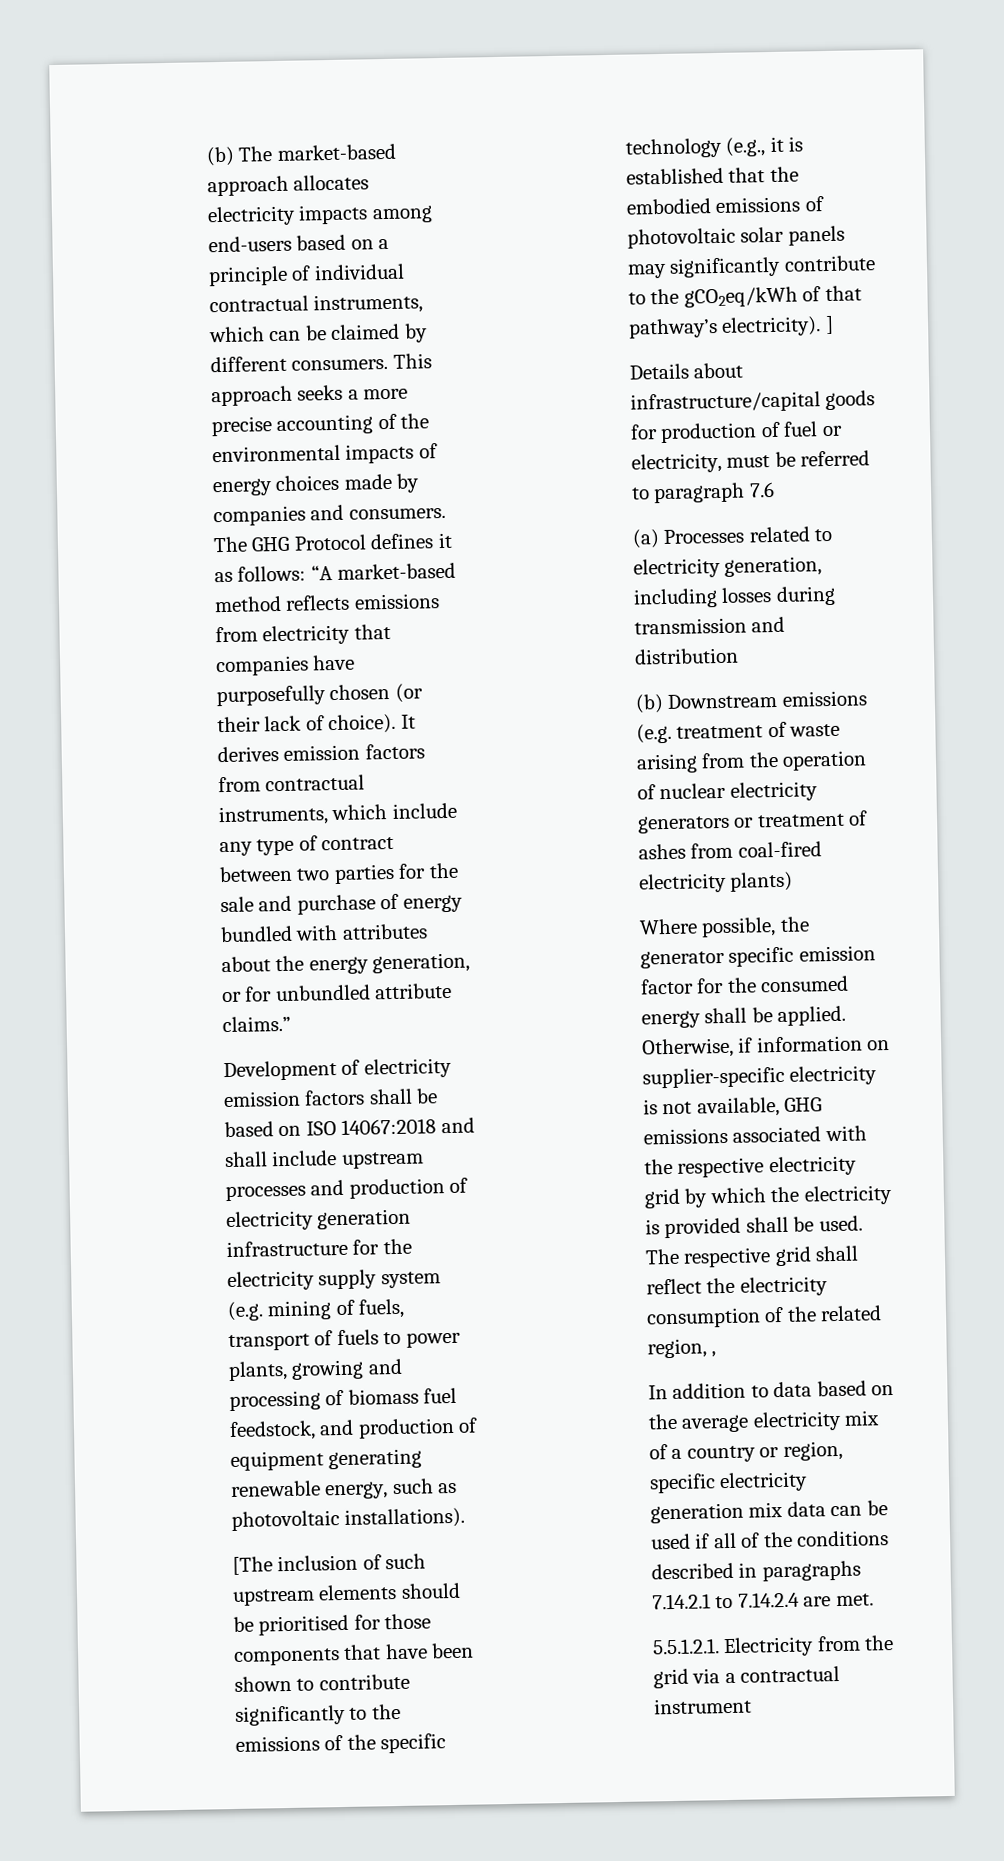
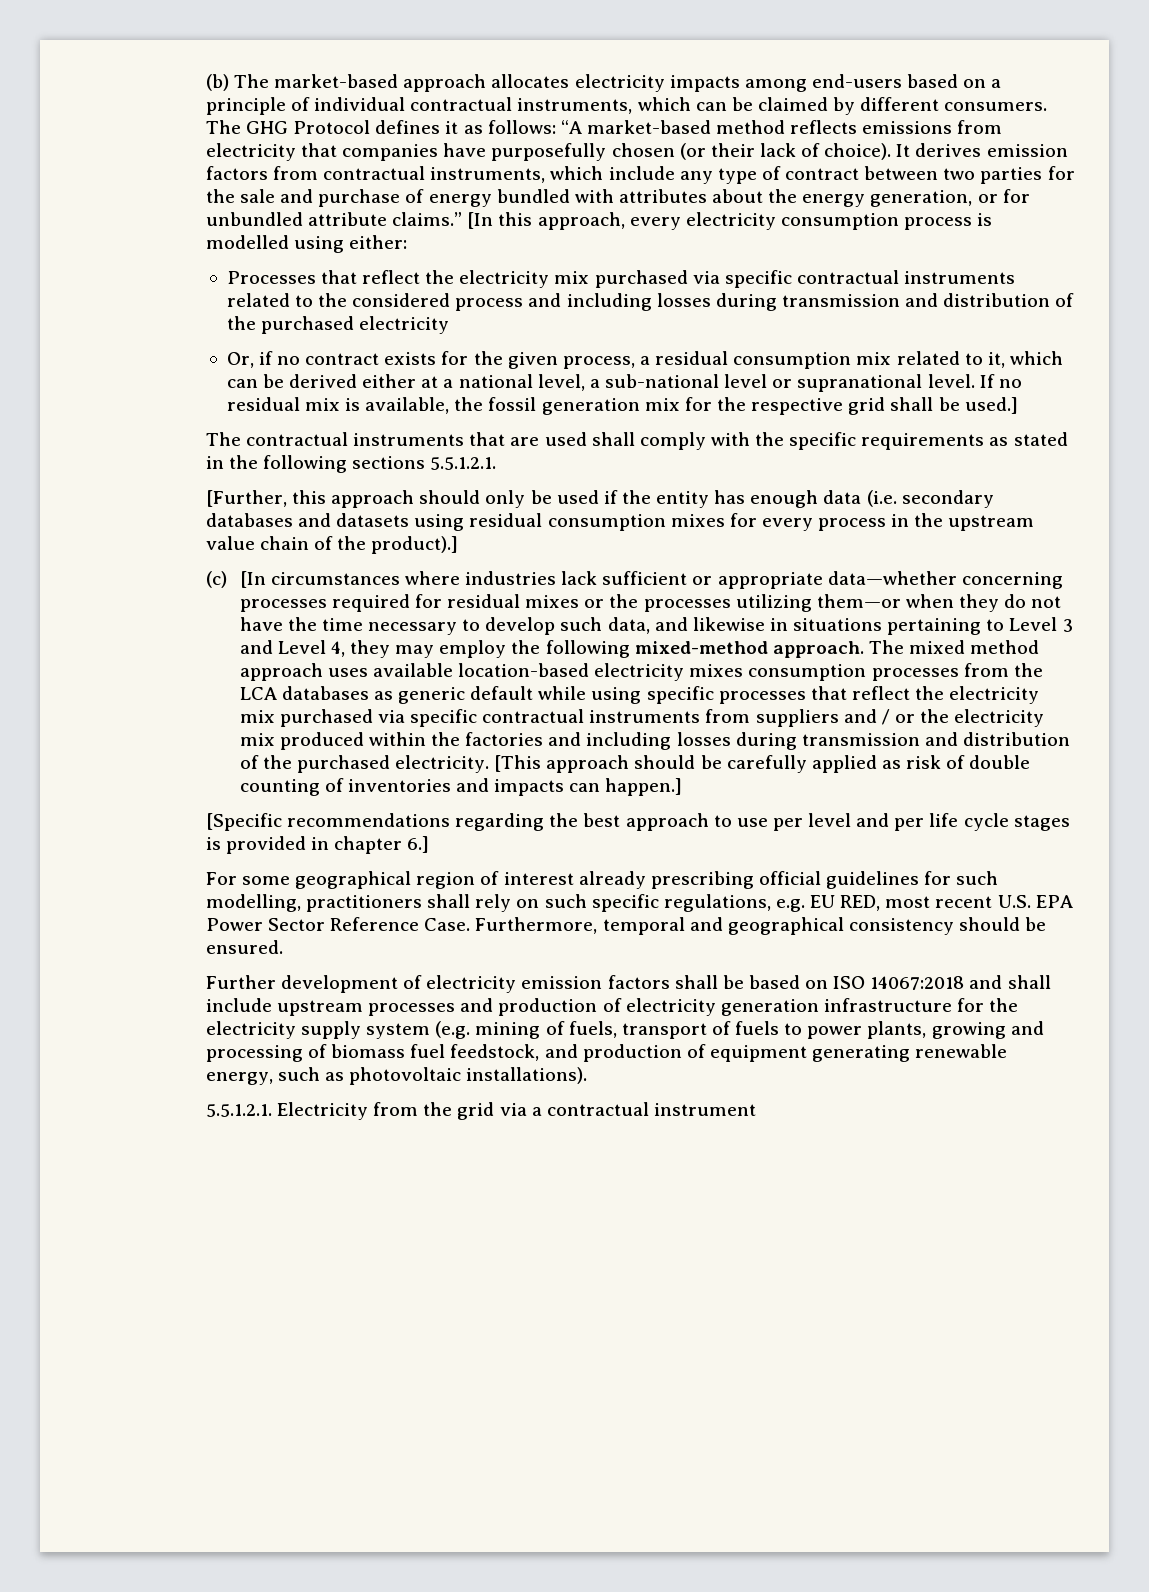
- This approach seeks a more precise accounting of the environmental impacts of energy choices made by companies and consumers.
- It derives emission factors from contractual instruments, which include any type of contract between two parties for the sale and purchase of energy bundled with attributes about the energy generation, or for unbundled attribute claims.”
- Development of electricity emission factors shall be based on ISO 14067:2018 and shall include upstream processes and production of electricity generation infrastructure for the electricity supply system (e.g. mining of fuels, transport of fuels to power plants, growing and processing of biomass fuel feedstock, and production of equipment generating renewable energy, such as photovoltaic installations).
+ It derives emission factors from contractual instruments, which include any type of contract between two parties for the sale and purchase of energy bundled with attributes about the energy generation, or for unbundled attribute claims.” [In this approach, every electricity consumption process is modelled using either:
+ Processes that reflect the electricity mix purchased via specific contractual instruments related to the considered process and including losses during transmission and distribution of the purchased electricity
+ Or, if no contract exists for the given process, a residual consumption mix related to it, which can be derived either at a national level, a sub-national level or supranational level. If no residual mix is available, the fossil generation mix for the respective grid shall be used.]
+ The contractual instruments that are used shall comply with the specific requirements as stated in the following sections 5.5.1.2.1.
+ [Further, this approach should only be used if the entity has enough data (i.e. secondary databases and datasets using residual consumption mixes for every process in the upstream value chain of the product).]
+ (c) [In circumstances where industries lack sufficient or appropriate data—whether concerning processes required for residual mixes or the processes utilizing them—or when they do not have the time necessary to develop such data, and likewise in situations pertaining to Level 3 and Level 4, they may employ the following mixed-method approach. The mixed method approach uses available location-based electricity mixes consumption processes from the LCA databases as generic default while using specific processes that reflect the electricity mix purchased via specific contractual instruments from suppliers and / or the electricity mix produced within the factories and including losses during transmission and distribution of the purchased electricity. [This approach should be carefully applied as risk of double counting of inventories and impacts can happen.]
+ [Specific recommendations regarding the best approach to use per level and per life cycle stages is provided in chapter 6.]
+ For some geographical region of interest already prescribing official guidelines for such modelling, practitioners shall rely on such specific regulations, e.g. EU RED, most recent U.S. EPA Power Sector Reference Case. Furthermore, temporal and geographical consistency should be ensured.
+ Further development of electricity emission factors shall be based on ISO 14067:2018 and shall include upstream processes and production of electricity generation infrastructure for the electricity supply system (e.g. mining of fuels, transport of fuels to power plants, growing and processing of biomass fuel feedstock, and production of equipment generating renewable energy, such as photovoltaic installations).
- [The inclusion of such upstream elements should be prioritised for those components that have been shown to contribute significantly to the emissions of the specific technology (e.g., it is established that the embodied emissions of photovoltaic solar panels may significantly contribute to the gCO2eq/kWh of that pathway’s electricity). ]
- Details about infrastructure/capital goods for production of fuel or electricity, must be referred to paragraph 7.6
- (a) Processes related to electricity generation, including losses during transmission and distribution
- (b) Downstream emissions (e.g. treatment of waste arising from the operation of nuclear electricity generators or treatment of ashes from coal-fired electricity plants)
- Where possible, the generator specific emission factor for the consumed energy shall be applied. Otherwise, if information on supplier-specific electricity is not available, GHG emissions associated with the respective electricity grid by which the electricity is provided shall be used. The respective grid shall reflect the electricity consumption of the related region, ,
- In addition to data based on the average electricity mix of a country or region, specific electricity generation mix data can be used if all of the conditions described in paragraphs 7.14.2.1 to 7.14.2.4 are met.

